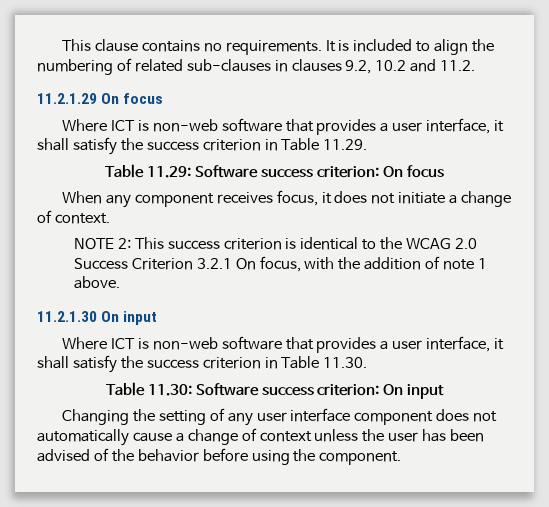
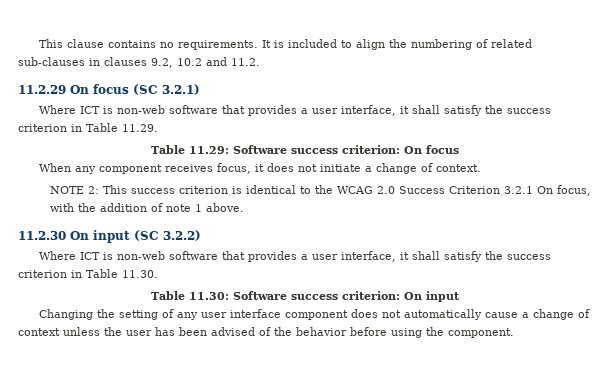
- 11.2.1.29 On focus
+ 11.2.29 On focus (SC 3.2.1)
- 11.2.1.30 On input
+ 11.2.30 On input (SC 3.2.2)

